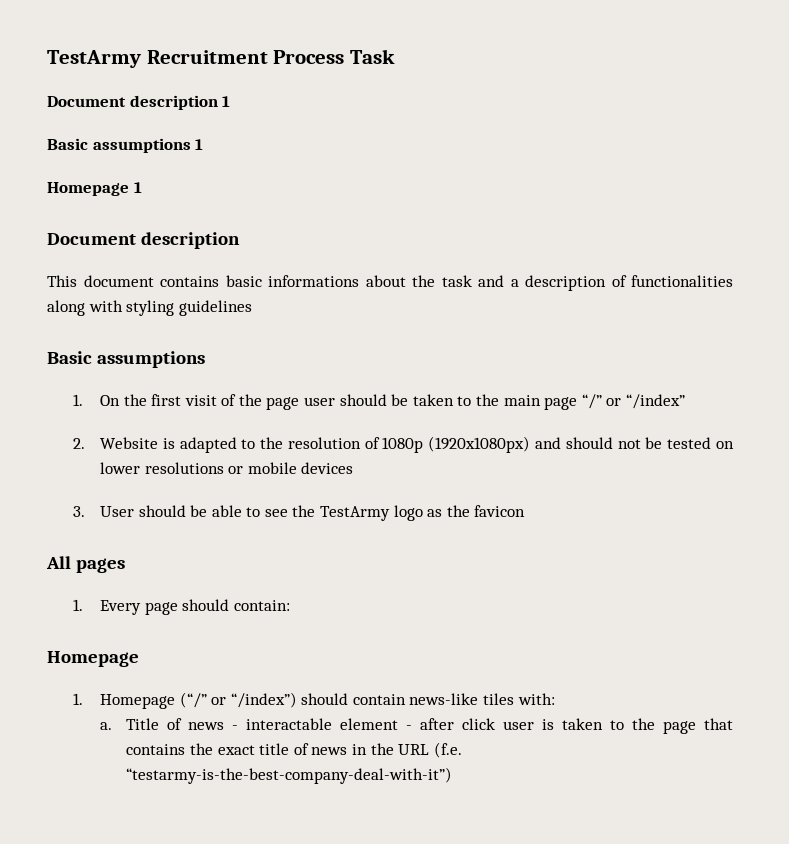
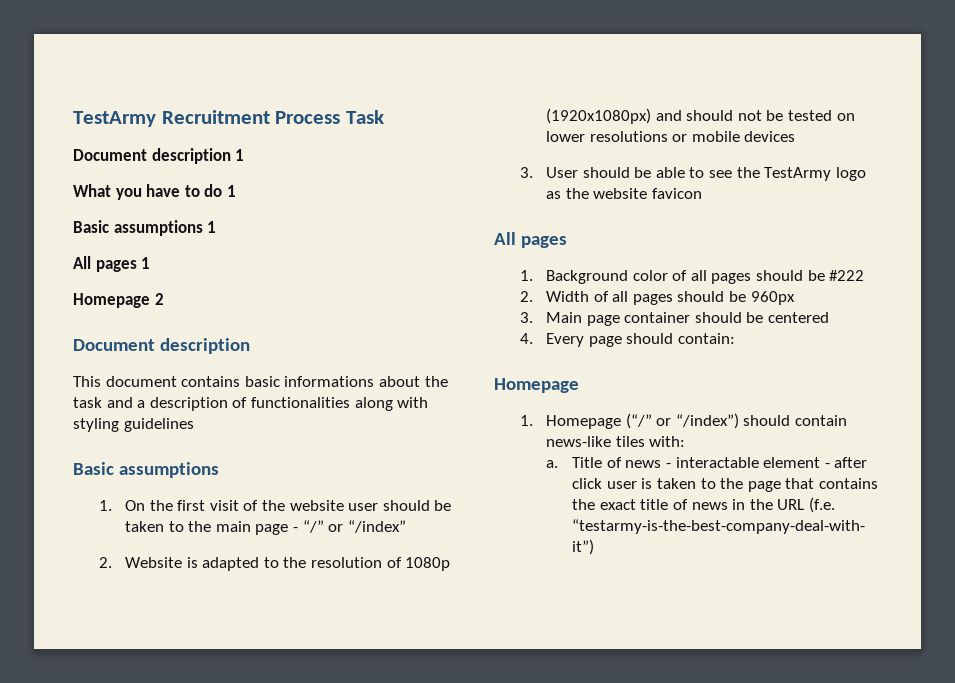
+ What you have to do 1
- Homepage 1
+ All pages 1
+ Homepage 2
- 1. On the first visit of the page user should be taken to the main page “/” or “/index”
+ 1. On the first visit of the website user should be taken to the main page - “/” or “/index”
- 3. User should be able to see the TestArmy logo as the favicon
+ 3. User should be able to see the TestArmy logo as the website favicon
- 1. Every page should contain:
+ 1. Background color of all pages should be #222
+ 2. Width of all pages should be 960px
+ 3. Main page container should be centered
+ 4. Every page should contain:

